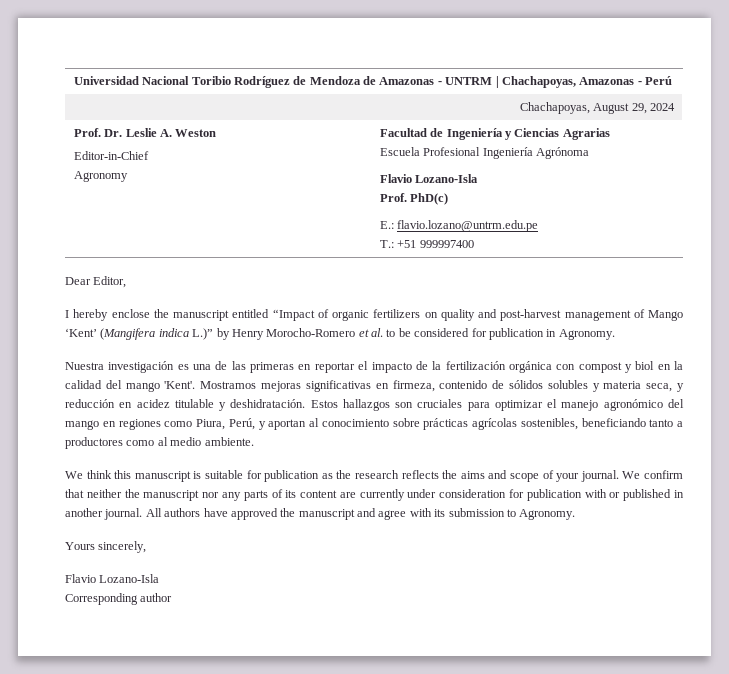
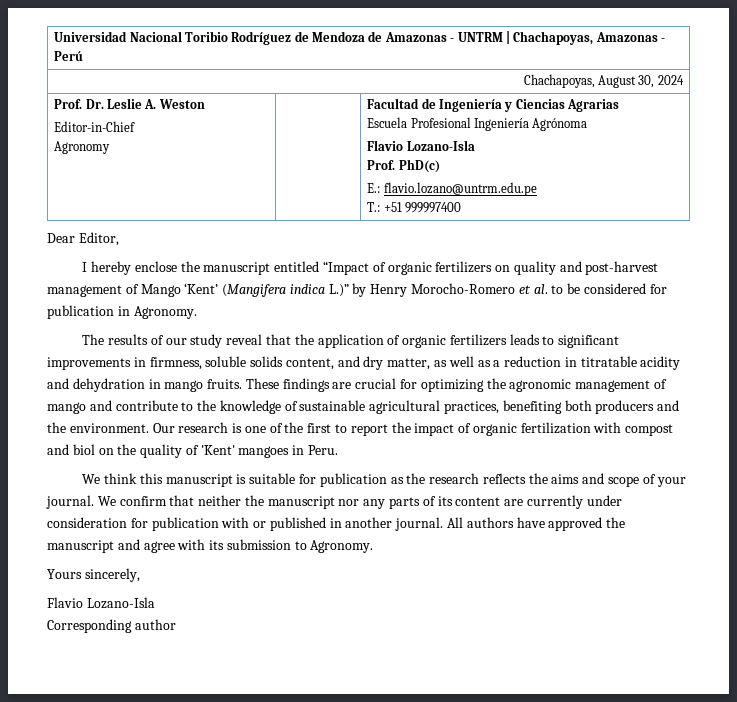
- Chachapoyas, August 29, 2024
+ Chachapoyas, August 30, 2024
- Nuestra investigación es una de las primeras en reportar el impacto de la fertilización orgánica con compost y biol en la calidad del mango 'Kent'. Mostramos mejoras significativas en firmeza, contenido de sólidos solubles y materia seca, y reducción en acidez titulable y deshidratación. Estos hallazgos son cruciales para optimizar el manejo agronómico del mango en regiones como Piura, Perú, y aportan al conocimiento sobre prácticas agrícolas sostenibles, beneficiando tanto a productores como al medio ambiente.
+ The results of our study reveal that the application of organic fertilizers leads to significant improvements in firmness, soluble solids content, and dry matter, as well as a reduction in titratable acidity and dehydration in mango fruits. These findings are crucial for optimizing the agronomic management of mango and contribute to the knowledge of sustainable agricultural practices, benefiting both producers and the environment. Our research is one of the first to report the impact of organic fertilization with compost and biol on the quality of 'Kent' mangoes in Peru.

